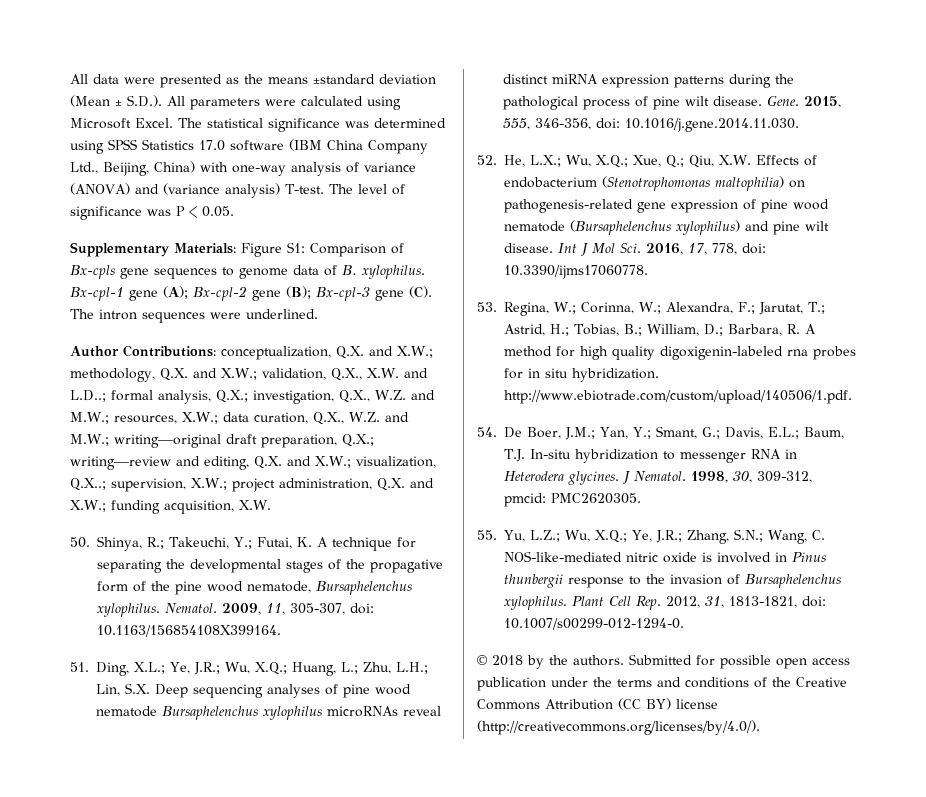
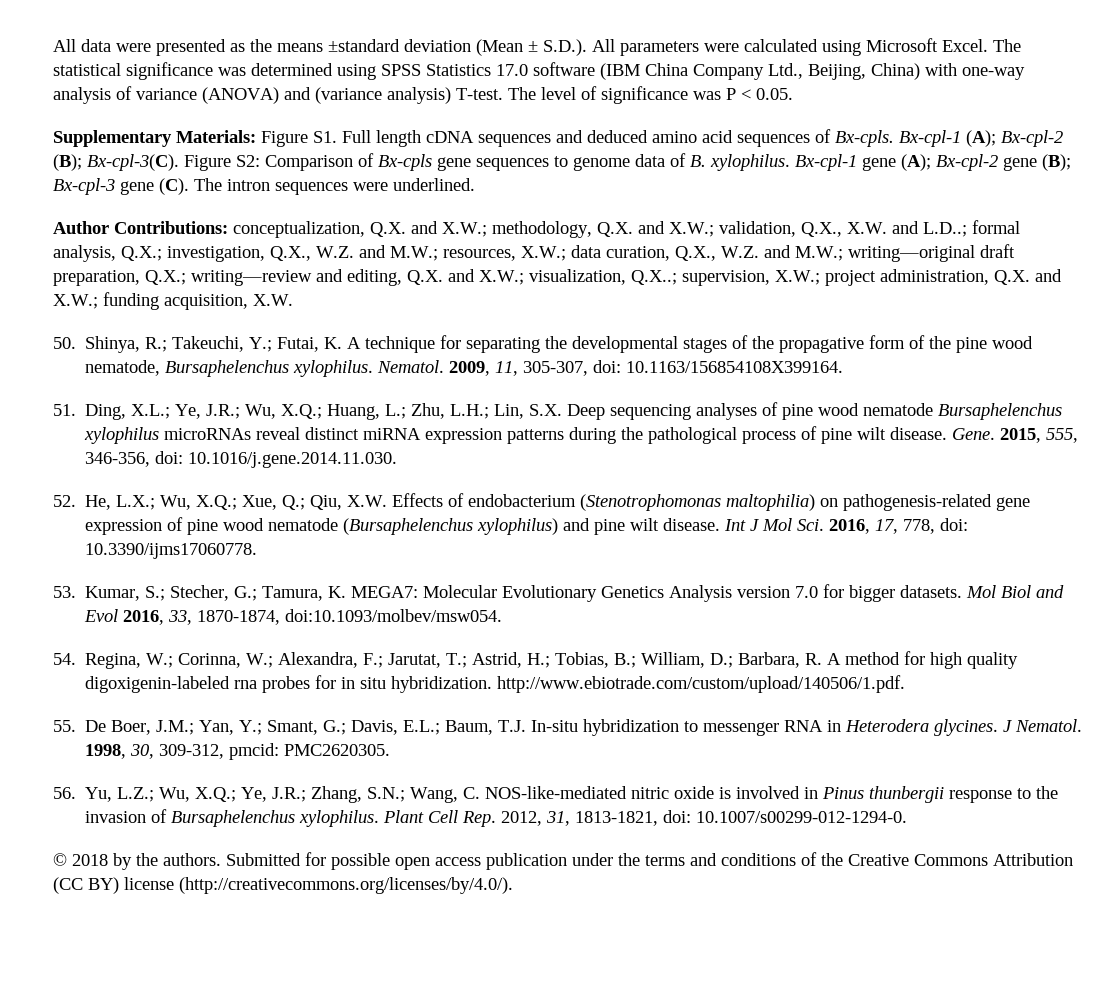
- Supplementary Materials: Figure S1: Comparison of Bx-cpls gene sequences to genome data of B. xylophilus.
+ Supplementary Materials: Figure S1. Full length cDNA sequences and deduced amino acid sequences of Bx-cpls. Bx-cpl-1 (A); Bx-cpl-2 (B); Bx-cpl-3(C). Figure S2: Comparison of Bx-cpls gene sequences to genome data of B. xylophilus.
- 53. Regina, W.; Corinna, W.; Alexandra, F.; Jarutat, T.; Astrid, H.; Tobias, B.; William, D.; Barbara, R. A method for high quality digoxigenin-labeled rna probes for in situ hybridization. http://www.ebiotrade.com/custom/upload/140506/1.pdf.
+ 53. Kumar, S.; Stecher, G.; Tamura, K. MEGA7: Molecular Evolutionary Genetics Analysis version 7.0 for bigger datasets. Mol Biol and Evol 2016, 33, 1870-1874, doi:10.1093/molbev/msw054.
+ 54. Regina, W.; Corinna, W.; Alexandra, F.; Jarutat, T.; Astrid, H.; Tobias, B.; William, D.; Barbara, R. A method for high quality digoxigenin-labeled rna probes for in situ hybridization. http://www.ebiotrade.com/custom/upload/140506/1.pdf.
- 54. De Boer, J.M.; Yan, Y.; Smant, G.; Davis, E.L.; Baum, T.J. In-situ hybridization to messenger RNA in Heterodera glycines.
+ 55. De Boer, J.M.; Yan, Y.; Smant, G.; Davis, E.L.; Baum, T.J. In-situ hybridization to messenger RNA in Heterodera glycines.
- 55. Yu, L.Z.; Wu, X.Q.; Ye, J.R.; Zhang, S.N.; Wang, C. NOS-like-mediated nitric oxide is involved in Pinus thunbergii response to the invasion of Bursaphelenchus xylophilus.
+ 56. Yu, L.Z.; Wu, X.Q.; Ye, J.R.; Zhang, S.N.; Wang, C. NOS-like-mediated nitric oxide is involved in Pinus thunbergii response to the invasion of Bursaphelenchus xylophilus.

